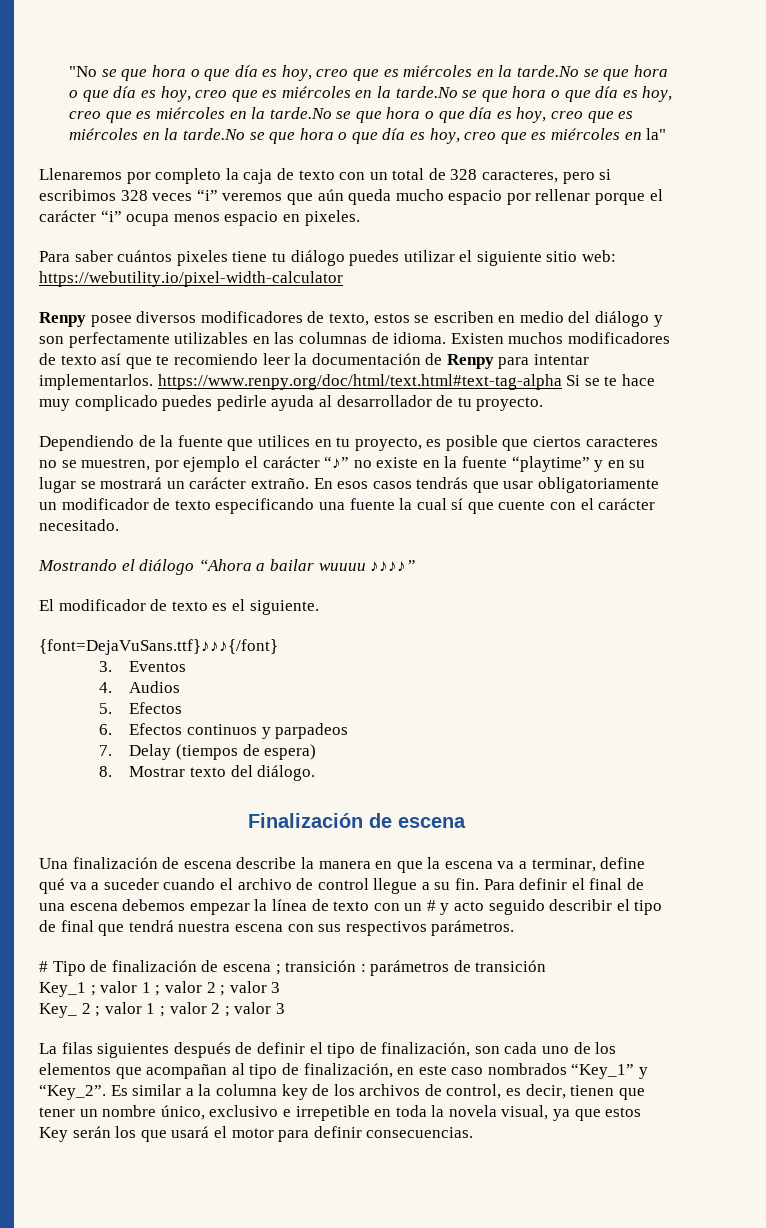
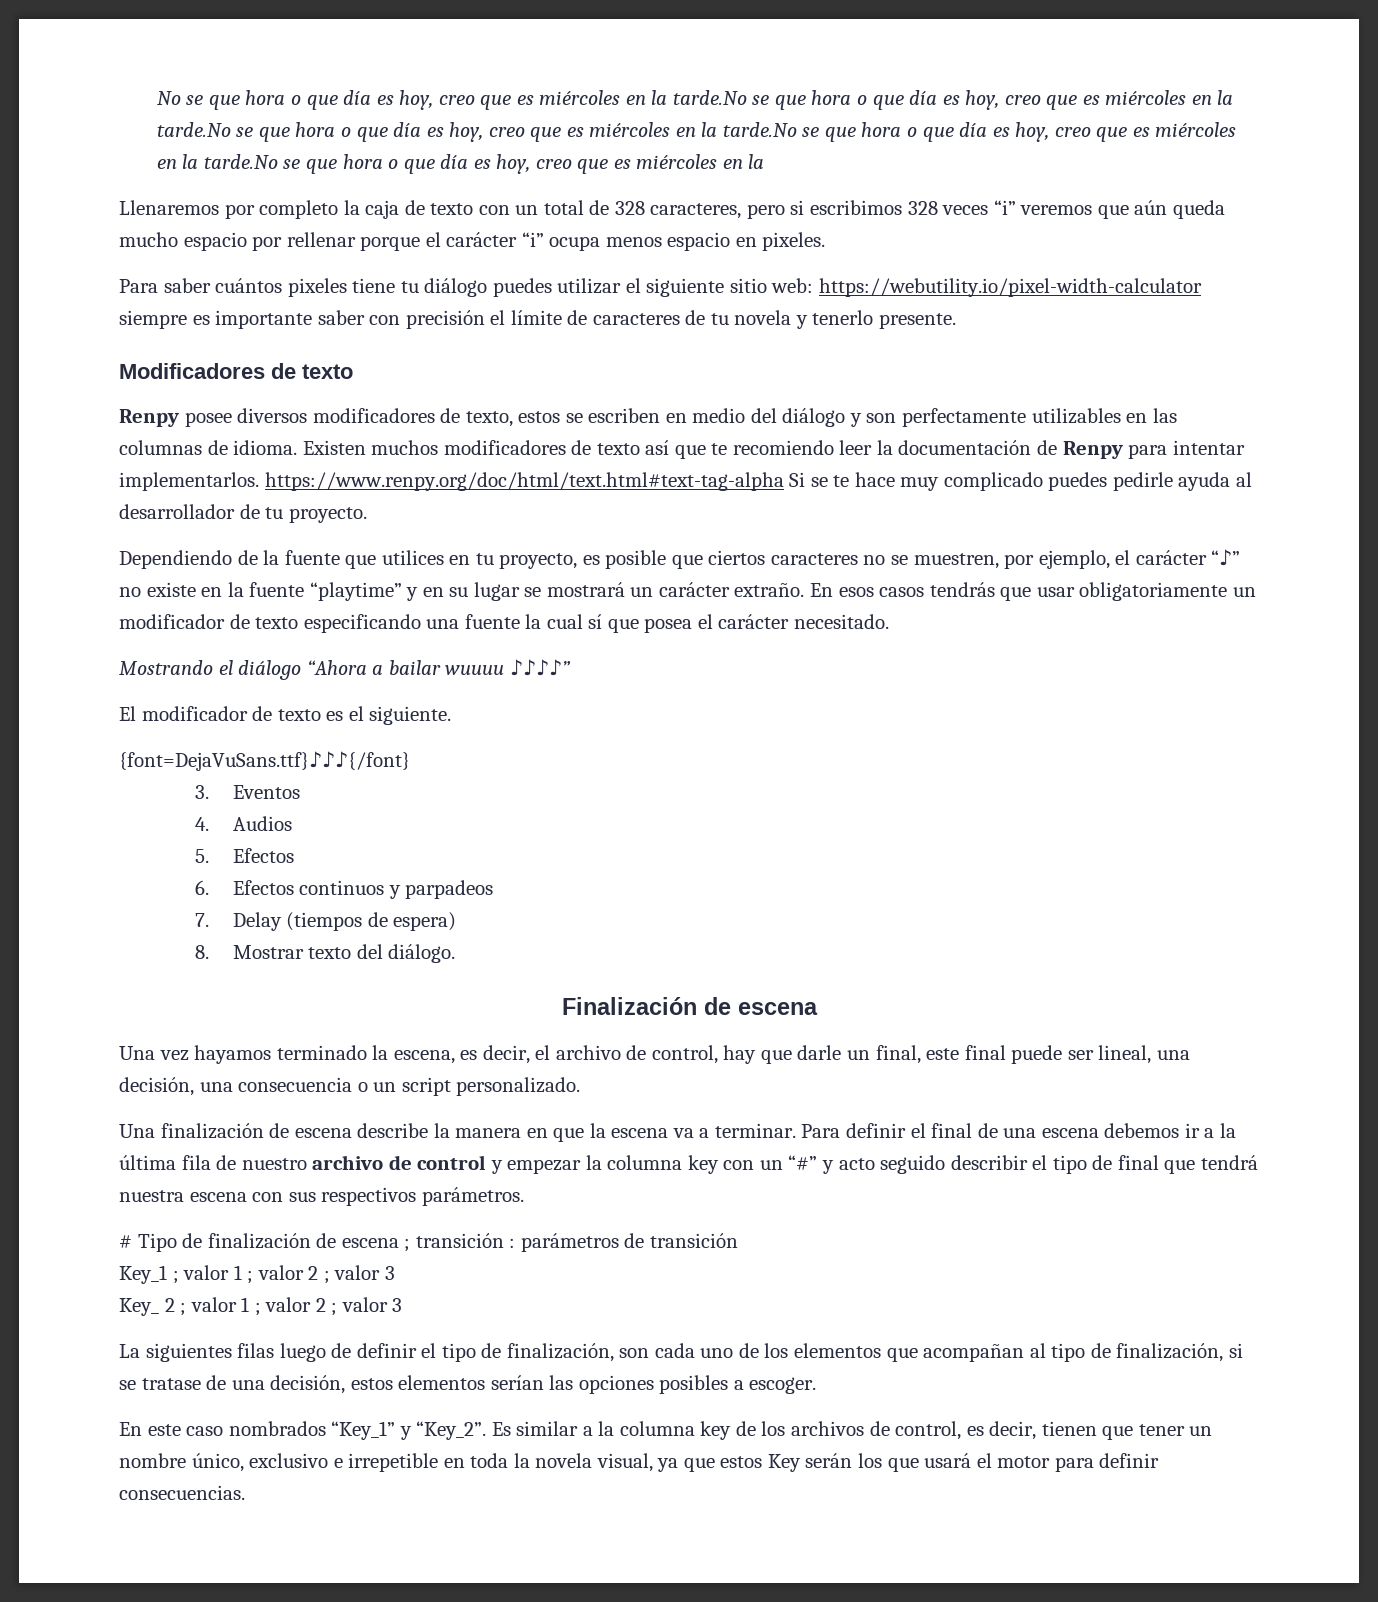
- "No se que hora o que día es hoy, creo que es miércoles en la tarde.No se que hora o que día es hoy, creo que es miércoles en la tarde.No se que hora o que día es hoy, creo que es miércoles en la tarde.No se que hora o que día es hoy, creo que es miércoles en la tarde.No se que hora o que día es hoy, creo que es miércoles en la"
+ No se que hora o que día es hoy, creo que es miércoles en la tarde.No se que hora o que día es hoy, creo que es miércoles en la tarde.No se que hora o que día es hoy, creo que es miércoles en la tarde.No se que hora o que día es hoy, creo que es miércoles en la tarde.No se que hora o que día es hoy, creo que es miércoles en la
- Para saber cuántos pixeles tiene tu diálogo puedes utilizar el siguiente sitio web: https://webutility.io/pixel-width-calculator
+ Para saber cuántos pixeles tiene tu diálogo puedes utilizar el siguiente sitio web: https://webutility.io/pixel-width-calculator siempre es importante saber con precisión el límite de caracteres de tu novela y tenerlo presente.
+ Modificadores de texto
- Dependiendo de la fuente que utilices en tu proyecto, es posible que ciertos caracteres no se muestren, por ejemplo el carácter “♪” no existe en la fuente “playtime” y en su lugar se mostrará un carácter extraño.
+ Dependiendo de la fuente que utilices en tu proyecto, es posible que ciertos caracteres no se muestren, por ejemplo, el carácter “♪” no existe en la fuente “playtime” y en su lugar se mostrará un carácter extraño.
- En esos casos tendrás que usar obligatoriamente un modificador de texto especificando una fuente la cual sí que cuente con el carácter necesitado.
+ En esos casos tendrás que usar obligatoriamente un modificador de texto especificando una fuente la cual sí que posea el carácter necesitado.
+ Una vez hayamos terminado la escena, es decir, el archivo de control, hay que darle un final, este final puede ser lineal, una decisión, una consecuencia o un script personalizado.
- Una finalización de escena describe la manera en que la escena va a terminar, define qué va a suceder cuando el archivo de control llegue a su fin.
+ Una finalización de escena describe la manera en que la escena va a terminar.
- Para definir el final de una escena debemos empezar la línea de texto con un # y acto seguido describir el tipo de final que tendrá nuestra escena con sus respectivos parámetros.
+ Para definir el final de una escena debemos ir a la última fila de nuestro archivo de control y empezar la columna key con un “#” y acto seguido describir el tipo de final que tendrá nuestra escena con sus respectivos parámetros.
- La filas siguientes después de definir el tipo de finalización, son cada uno de los elementos que acompañan al tipo de finalización, en este caso nombrados “Key_1” y “Key_2”.
+ La siguientes filas luego de definir el tipo de finalización, son cada uno de los elementos que acompañan al tipo de finalización, si se tratase de una decisión, estos elementos serían las opciones posibles a escoger.
+ En este caso nombrados “Key_1” y “Key_2”.

